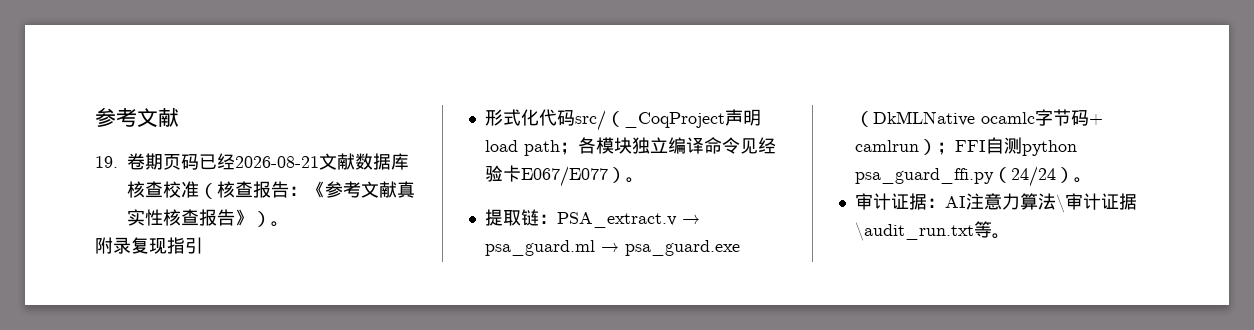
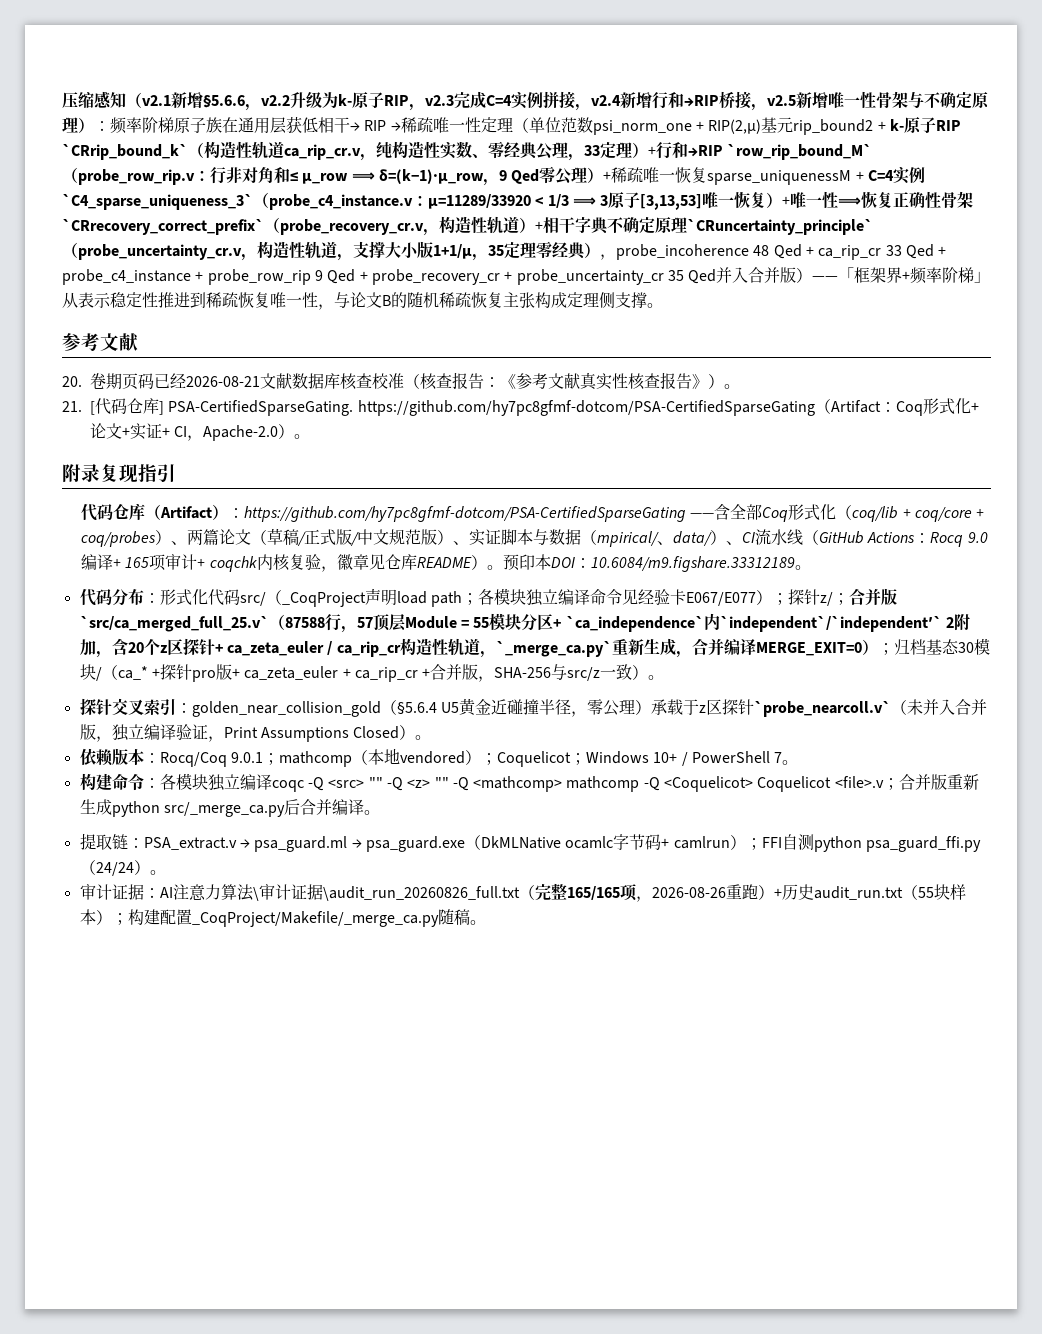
+ 压缩感知（v2.1新增§5.6.6，v2.2升级为k-原子RIP，v2.3完成C=4实例拼接，v2.4新增行和→RIP桥接，v2.5新增唯一性骨架与不确定原理）：频率阶梯原子族在通用层获低相干→ RIP →稀疏唯一性定理（单位范数psi_norm_one + RIP(2,μ)基元rip_bound2 + k-原子RIP `CRrip_bound_k`（构造性轨道ca_rip_cr.v，纯构造性实数、零经典公理，33定理）+行和→RIP `row_rip_bound_M`（probe_row_rip.v：行非对角和≤ μ_row ⟹ δ=(k−1)·μ_row，9 Qed零公理）+稀疏唯一恢复sparse_uniquenessM + C=4实例`C4_sparse_uniqueness_3`（probe_c4_instance.v：μ=11289/33920 < 1/3 ⟹ 3原子[3,13,53]唯一恢复）+唯一性⟹恢复正确性骨架`CRrecovery_correct_prefix`（probe_recovery_cr.v，构造性轨道）+相干字典不确定原理`CRuncertainty_principle`（probe_uncertainty_cr.v，构造性轨道，支撑大小版1+1/μ，35定理零经典），probe_incoherence 48 Qed + ca_rip_cr 33 Qed + probe_c4_instance + probe_row_rip 9 Qed + probe_recovery_cr + probe_uncertainty_cr 35 Qed并入合并版）——「框架界+频率阶梯」从表示稳定性推进到稀疏恢复唯一性，与论文B的随机稀疏恢复主张构成定理侧支撑。
- 19.卷期页码已经2026-08-21文献数据库核查校准（核查报告：《参考文献真实性核查报告》）。
+ 20.卷期页码已经2026-08-21文献数据库核查校准（核查报告：《参考文献真实性核查报告》）。
+ 21. [代码仓库] PSA-CertifiedSparseGating. https://github.com/hy7pc8gfmf-dotcom/PSA-CertifiedSparseGating（Artifact：Coq形式化+论文+实证+ CI，Apache-2.0）。
  附录复现指引
- 形式化代码src/（_CoqProject声明load path；各模块独立编译命令见经验卡E067/E077）。
+ 代码仓库（Artifact）：https://github.com/hy7pc8gfmf-dotcom/PSA-CertifiedSparseGating ——含全部Coq形式化（coq/lib + coq/core + coq/probes）、两篇论文（草稿/正式版/中文规范版）、实证脚本与数据（mpirical/、data/）、CI流水线（GitHub Actions：Rocq 9.0编译+ 165项审计+ coqchk内核复验，徽章见仓库README）。预印本DOI：10.6084/m9.figshare.33312189。
+ 代码分布：形式化代码src/（_CoqProject声明load path；各模块独立编译命令见经验卡E067/E077）；探针z/；合并版`src/ca_merged_full_25.v`（87588行，57顶层Module = 55模块分区+ `ca_independence`内`independent`/`independent′` 2附加，含20个z区探针+ ca_zeta_euler / ca_rip_cr构造性轨道，`_merge_ca.py`重新生成，合并编译MERGE_EXIT=0）；归档基态30模块/（ca_* +探针pro版+ ca_zeta_euler + ca_rip_cr +合并版，SHA-256与src/z一致）。
+ 探针交叉索引：golden_near_collision_gold（§5.6.4 U5黄金近碰撞半径，零公理）承载于z区探针`probe_nearcoll.v`（未并入合并版，独立编译验证，Print Assumptions Closed）。
+ 依赖版本：Rocq/Coq 9.0.1；mathcomp（本地vendored）；Coquelicot；Windows 10+ / PowerShell 7。
+ 构建命令：各模块独立编译coqc -Q <src> "" -Q <z> "" -Q <mathcomp> mathcomp -Q <Coquelicot> Coquelicot <file>.v；合并版重新生成python src/_merge_ca.py后合并编译。
- 审计证据：AI注意力算法\审计证据\audit_run.txt等。
+ 审计证据：AI注意力算法\审计证据\audit_run_20260826_full.txt（完整165/165项，2026-08-26重跑）+历史audit_run.txt（55块样本）；构建配置_CoqProject/Makefile/_merge_ca.py随稿。

